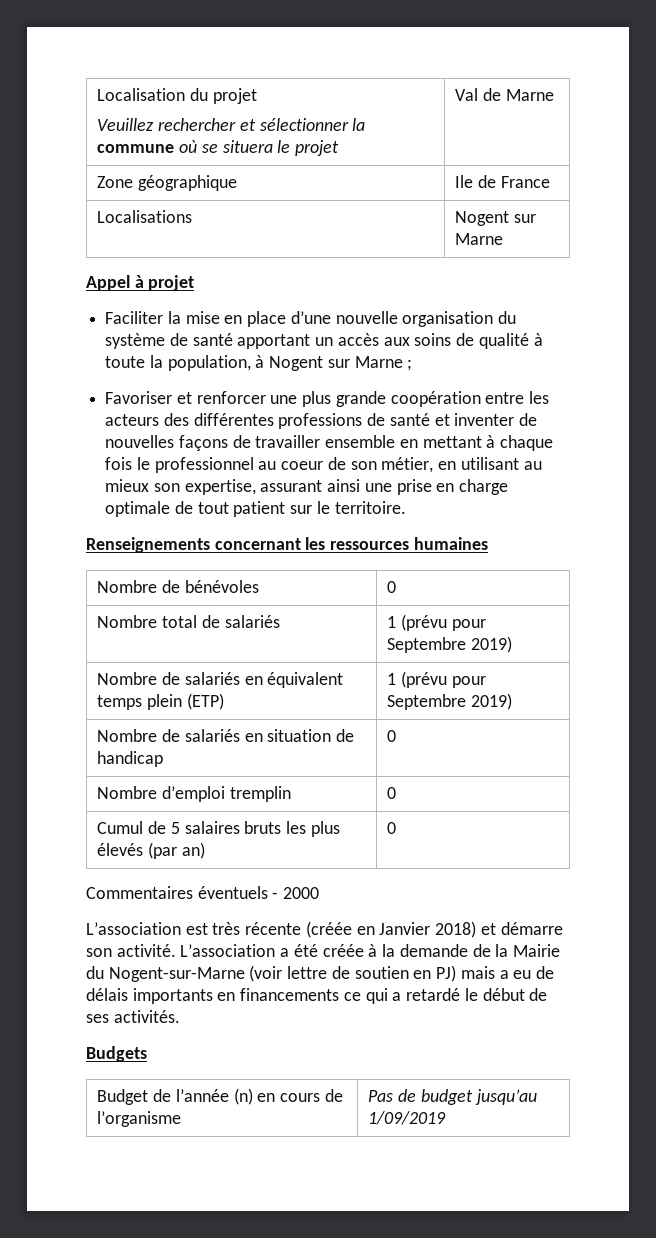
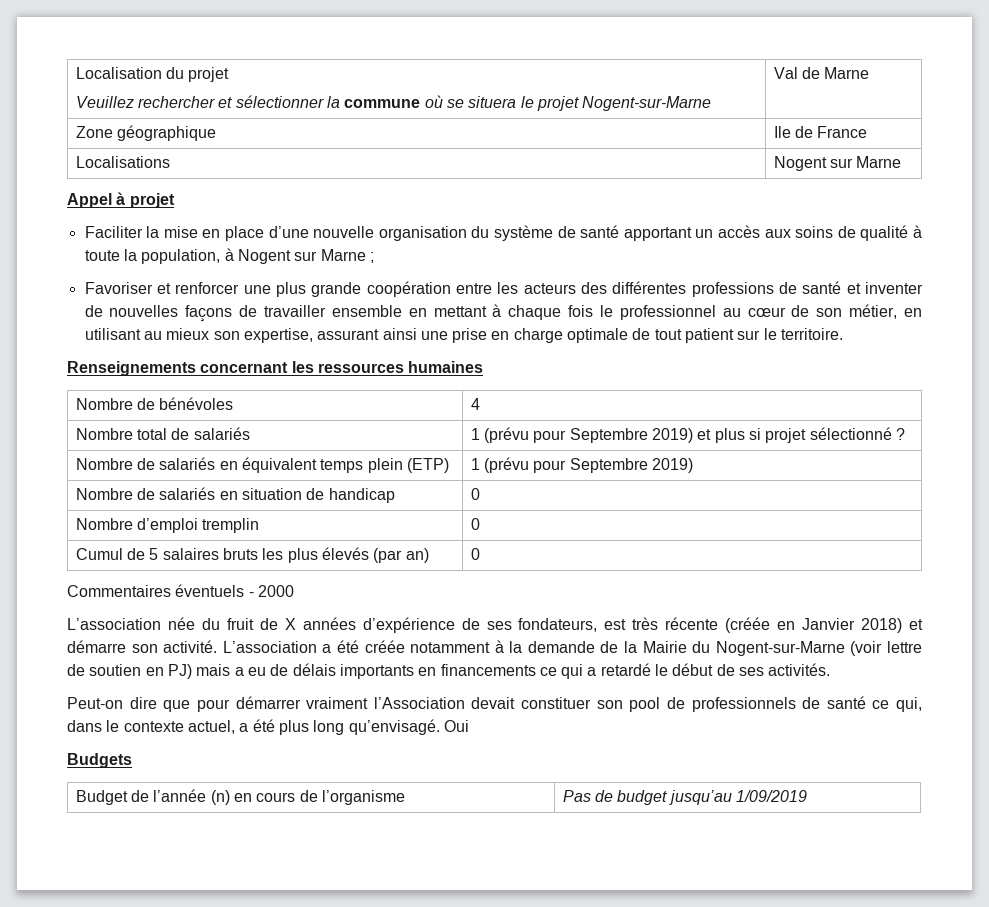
  Localisation du projet
- Veuillez rechercher et sélectionner la commune où se situera le projet | Val de Marne
+ Veuillez rechercher et sélectionner la commune où se situera le projet Nogent-sur-Marne | Val de Marne
- Favoriser et renforcer une plus grande coopération entre les acteurs des différentes professions de santé et inventer de nouvelles façons de travailler ensemble en mettant à chaque fois le professionnel au coeur de son métier, en utilisant au mieux son expertise, assurant ainsi une prise en charge optimale de tout patient sur le territoire.
+ Favoriser et renforcer une plus grande coopération entre les acteurs des différentes professions de santé et inventer de nouvelles façons de travailler ensemble en mettant à chaque fois le professionnel au cœur de son métier, en utilisant au mieux son expertise, assurant ainsi une prise en charge optimale de tout patient sur le territoire.
- Nombre de bénévoles | 0
+ Nombre de bénévoles | 4
- Nombre total de salariés | 1 (prévu pour Septembre 2019)
+ Nombre total de salariés | 1 (prévu pour Septembre 2019) et plus si projet sélectionné ?
- L’association est très récente (créée en Janvier 2018) et démarre son activité.
+ L’association née du fruit de X années d’expérience de ses fondateurs, est très récente (créée en Janvier 2018) et démarre son activité.
- L’association a été créée à la demande de la Mairie du Nogent-sur-Marne (voir lettre de soutien en PJ) mais a eu de délais importants en financements ce qui a retardé le début de ses activités.
+ L’association a été créée notamment à la demande de la Mairie du Nogent-sur-Marne (voir lettre de soutien en PJ) mais a eu de délais importants en financements ce qui a retardé le début de ses activités.
+ Peut-on dire que pour démarrer vraiment l’Association devait constituer son pool de professionnels de santé ce qui, dans le contexte actuel, a été plus long qu’envisagé. Oui

